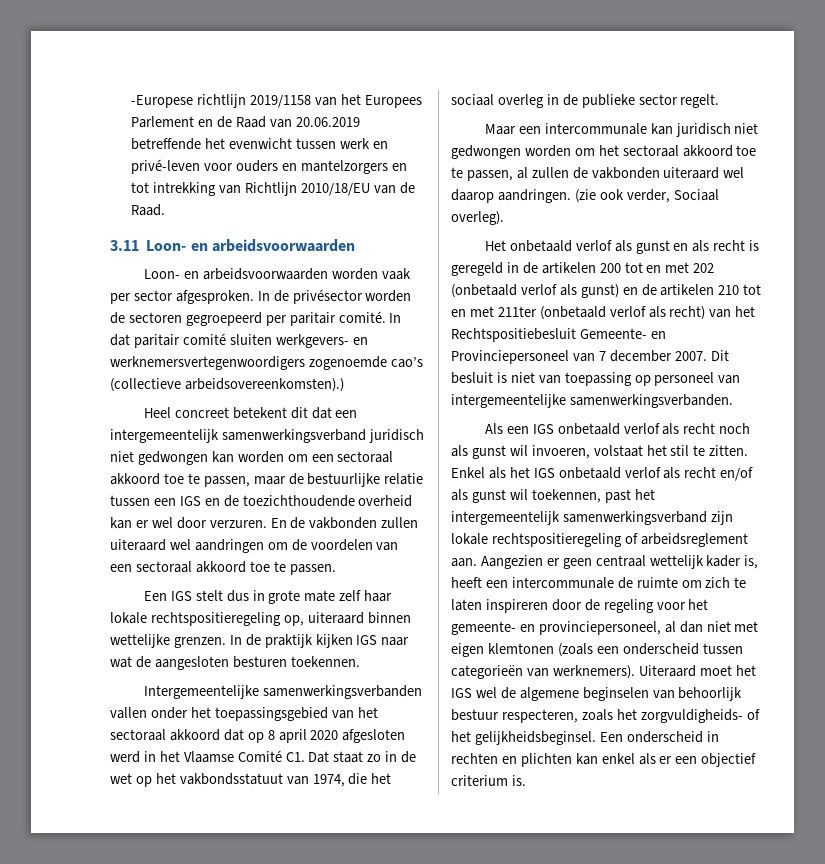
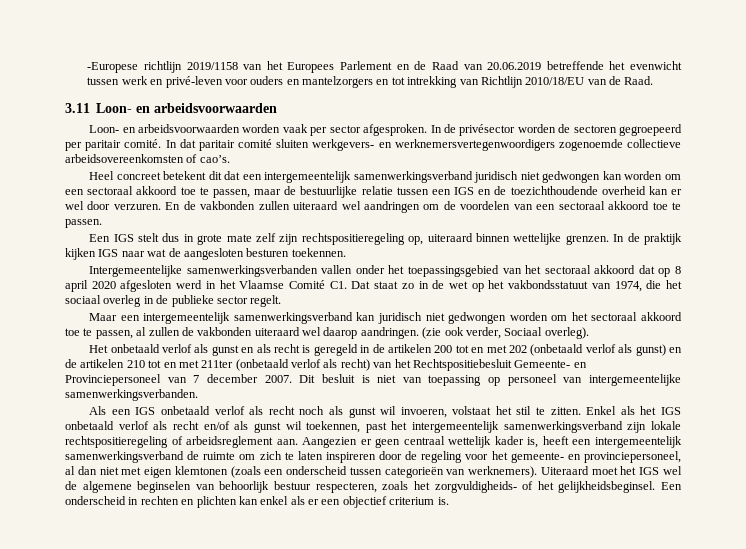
- In dat paritair comité sluiten werkgevers- en werknemersvertegenwoordigers zogenoemde cao’s (collectieve arbeidsovereenkomsten).)
+ In dat paritair comité sluiten werkgevers- en werknemersvertegenwoordigers zogenoemde collectieve arbeidsovereenkomsten of cao’s.
- Een IGS stelt dus in grote mate zelf haar lokale rechtspositieregeling op, uiteraard binnen wettelijke grenzen.
+ Een IGS stelt dus in grote mate zelf zijn rechtspositieregeling op, uiteraard binnen wettelijke grenzen.
- Maar een intercommunale kan juridisch niet gedwongen worden om het sectoraal akkoord toe te passen, al zullen de vakbonden uiteraard wel daarop aandringen.
+ Maar een intergemeentelijk samenwerkingsverband kan juridisch niet gedwongen worden om het sectoraal akkoord toe te passen, al zullen de vakbonden uiteraard wel daarop aandringen.
- Aangezien er geen centraal wettelijk kader is, heeft een intercommunale de ruimte om zich te laten inspireren door de regeling voor het gemeente- en provinciepersoneel, al dan niet met eigen klemtonen (zoals een onderscheid tussen categorieën van werknemers).
+ Aangezien er geen centraal wettelijk kader is, heeft een intergemeentelijk samenwerkingsverband de ruimte om zich te laten inspireren door de regeling voor het gemeente- en provinciepersoneel, al dan niet met eigen klemtonen (zoals een onderscheid tussen categorieën van werknemers).

